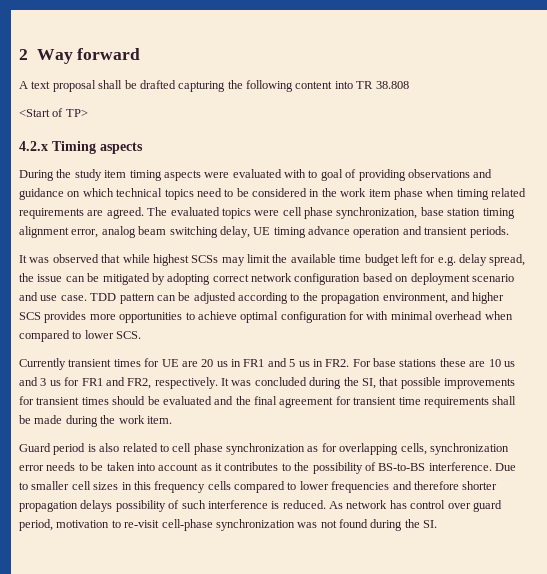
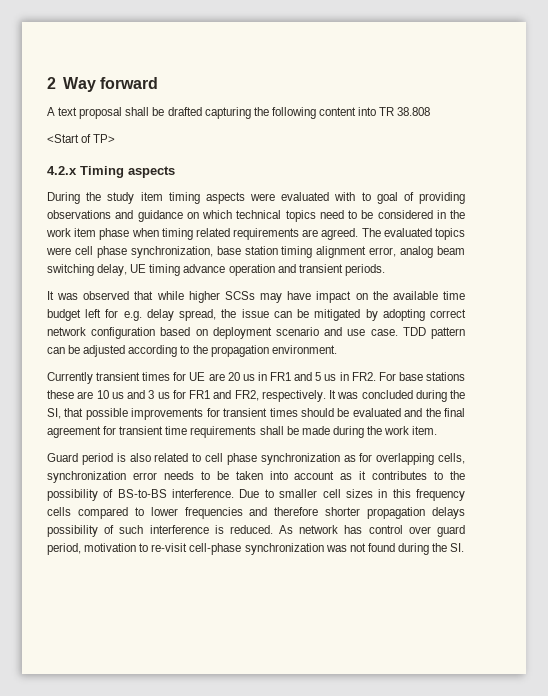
- It was observed that while highest SCSs may limit the available time budget left for e.g. delay spread, the issue can be mitigated by adopting correct network configuration based on deployment scenario and use case.
+ It was observed that while higher SCSs may have impact on the available time budget left for e.g. delay spread, the issue can be mitigated by adopting correct network configuration based on deployment scenario and use case.
- TDD pattern can be adjusted according to the propagation environment, and higher SCS provides more opportunities to achieve optimal configuration for with minimal overhead when compared to lower SCS.
+ TDD pattern can be adjusted according to the propagation environment.

